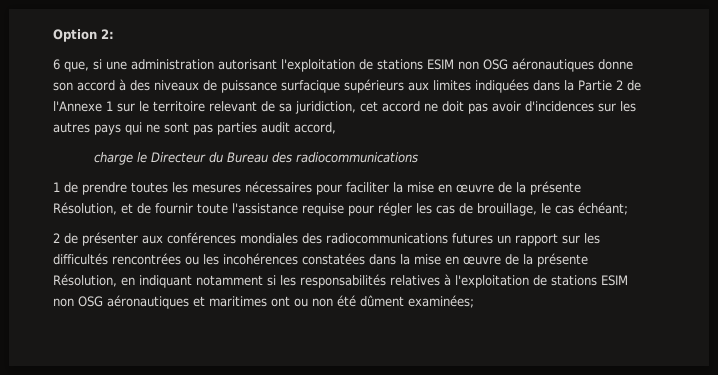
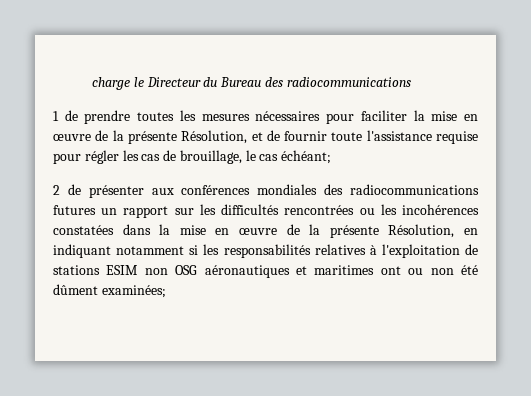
- Option 2:
- 6 que, si une administration autorisant l'exploitation de stations ESIM non OSG aéronautiques donne son accord à des niveaux de puissance surfacique supérieurs aux limites indiquées dans la Partie 2 de l'Annexe 1 sur le territoire relevant de sa juridiction, cet accord ne doit pas avoir d'incidences sur les autres pays qui ne sont pas parties audit accord,

